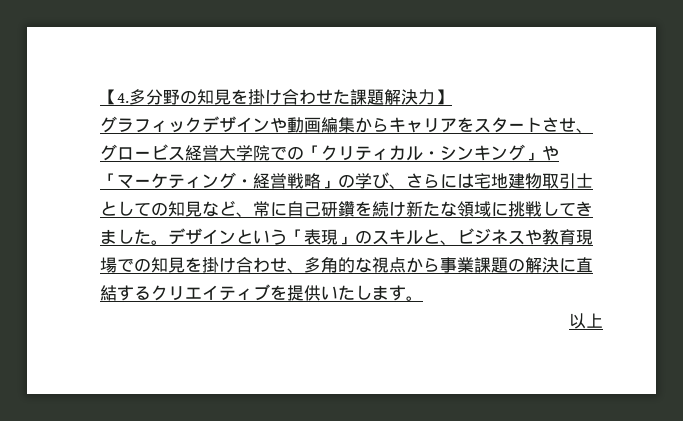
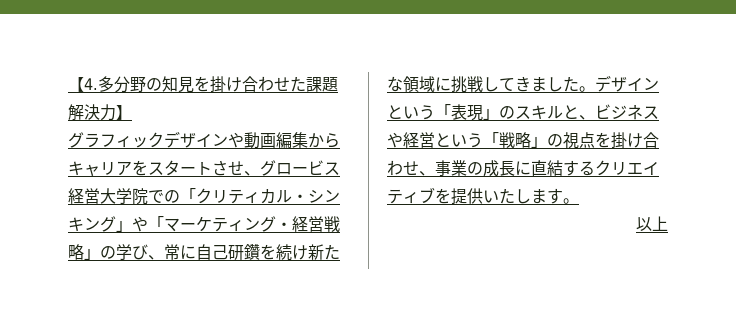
- グラフィックデザインや動画編集からキャリアをスタートさせ、グロービス経営大学院での「クリティカル・シンキング」や「マーケティング・経営戦略」の学び、さらには宅地建物取引士としての知見など、常に自己研鑽を続け新たな領域に挑戦してきました。
+ グラフィックデザインや動画編集からキャリアをスタートさせ、グロービス経営大学院での「クリティカル・シンキング」や「マーケティング・経営戦略」の学び、常に自己研鑽を続け新たな領域に挑戦してきました。
- デザインという「表現」のスキルと、ビジネスや教育現場での知見を掛け合わせ、多角的な視点から事業課題の解決に直結するクリエイティブを提供いたします。
+ デザインという「表現」のスキルと、ビジネスや経営という「戦略」の視点を掛け合わせ、事業の成長に直結するクリエイティブを提供いたします。

